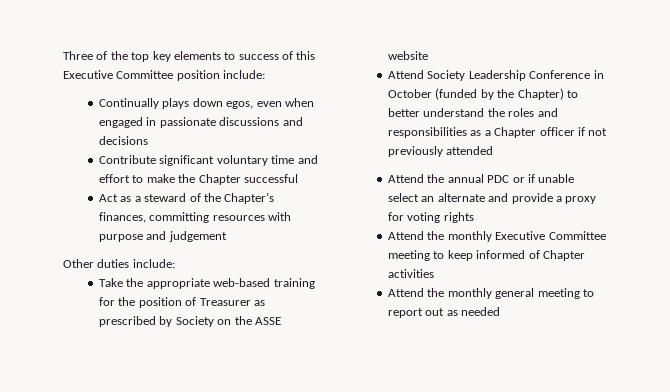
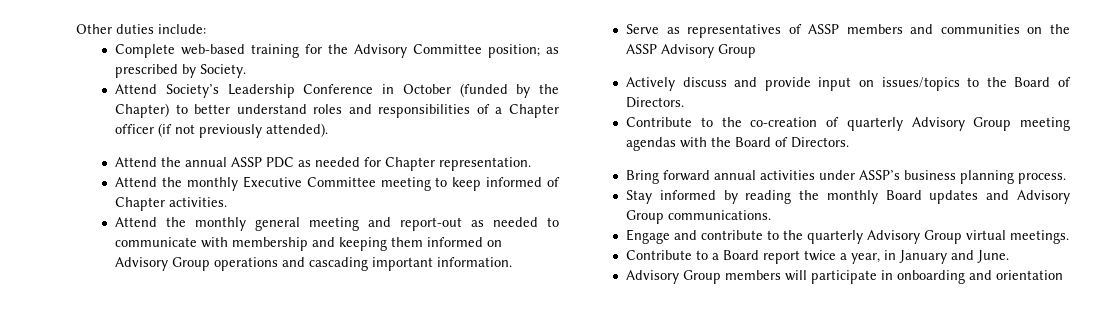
- Three of the top key elements to success of this Executive Committee position include:
- Continually plays down egos, even when engaged in passionate discussions and decisions
- Contribute significant voluntary time and effort to make the Chapter successful
- Act as a steward of the Chapter’s finances, committing resources with purpose and judgement
- Take the appropriate web-based training for the position of Treasurer as prescribed by Society on the ASSE website
- Attend Society Leadership Conference in October (funded by the Chapter) to better understand the roles and responsibilities as a Chapter officer if not previously attended
+ Complete web-based training for the Advisory Committee position; as prescribed by Society.
+ Attend Society’s Leadership Conference in October (funded by the Chapter) to better understand roles and responsibilities of a Chapter officer (if not previously attended).
- Attend the annual PDC or if unable select an alternate and provide a proxy for voting rights
+ Attend the annual ASSP PDC as needed for Chapter representation.
- Attend the monthly Executive Committee meeting to keep informed of Chapter activities
+ Attend the monthly Executive Committee meeting to keep informed of Chapter activities.
- Attend the monthly general meeting to report out as needed
+ Attend the monthly general meeting and report-out as needed to communicate with membership and keeping them informed on Advisory Group operations and cascading important information.
+ Serve as representatives of ASSP members and communities on the ASSP Advisory Group
+ Actively discuss and provide input on issues/topics to the Board of Directors.
+ Contribute to the co-creation of quarterly Advisory Group meeting agendas with the Board of Directors.
+ Bring forward annual activities under ASSP’s business planning process.
+ Stay informed by reading the monthly Board updates and Advisory Group communications.
+ Engage and contribute to the quarterly Advisory Group virtual meetings.
+ Contribute to a Board report twice a year, in January and June.
+ Advisory Group members will participate in onboarding and orientation

